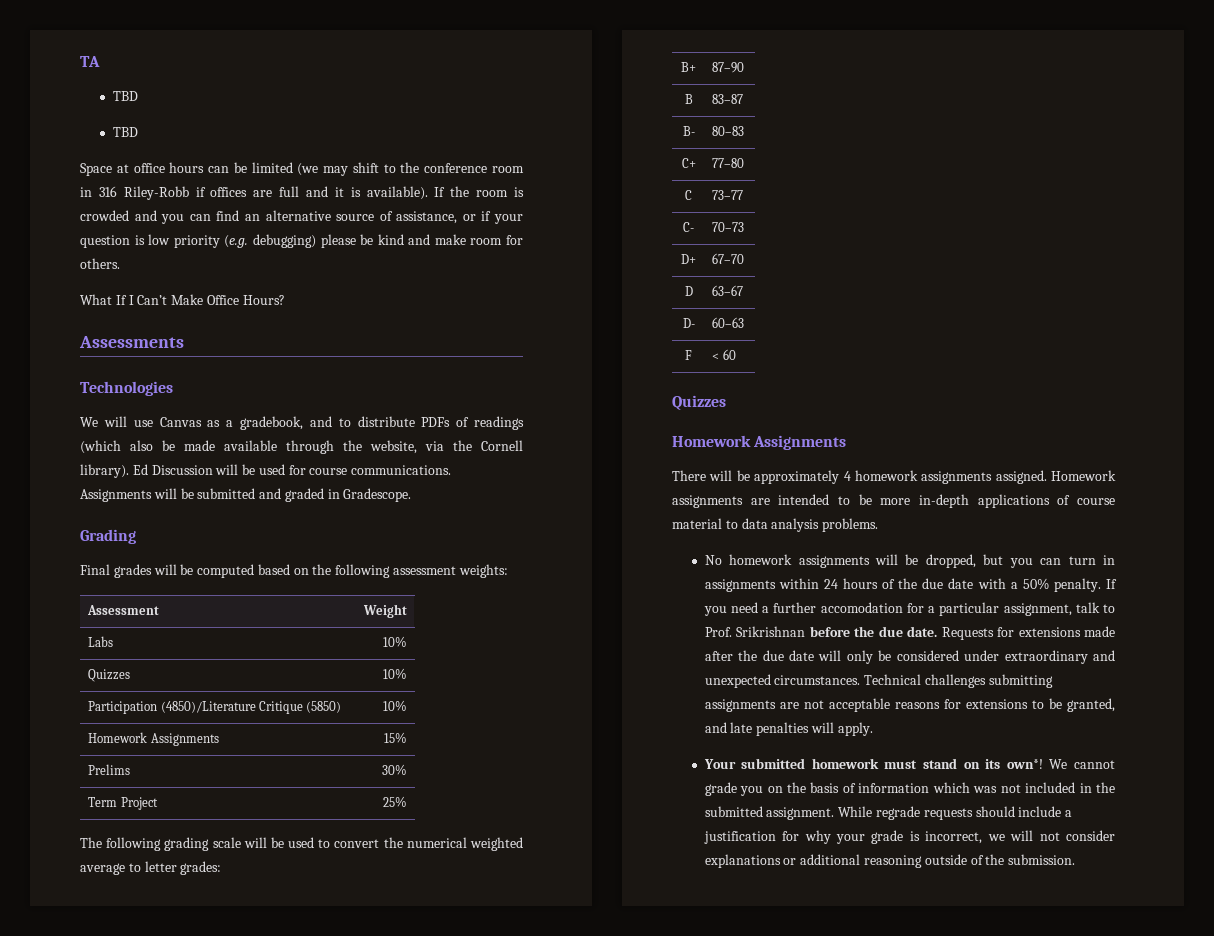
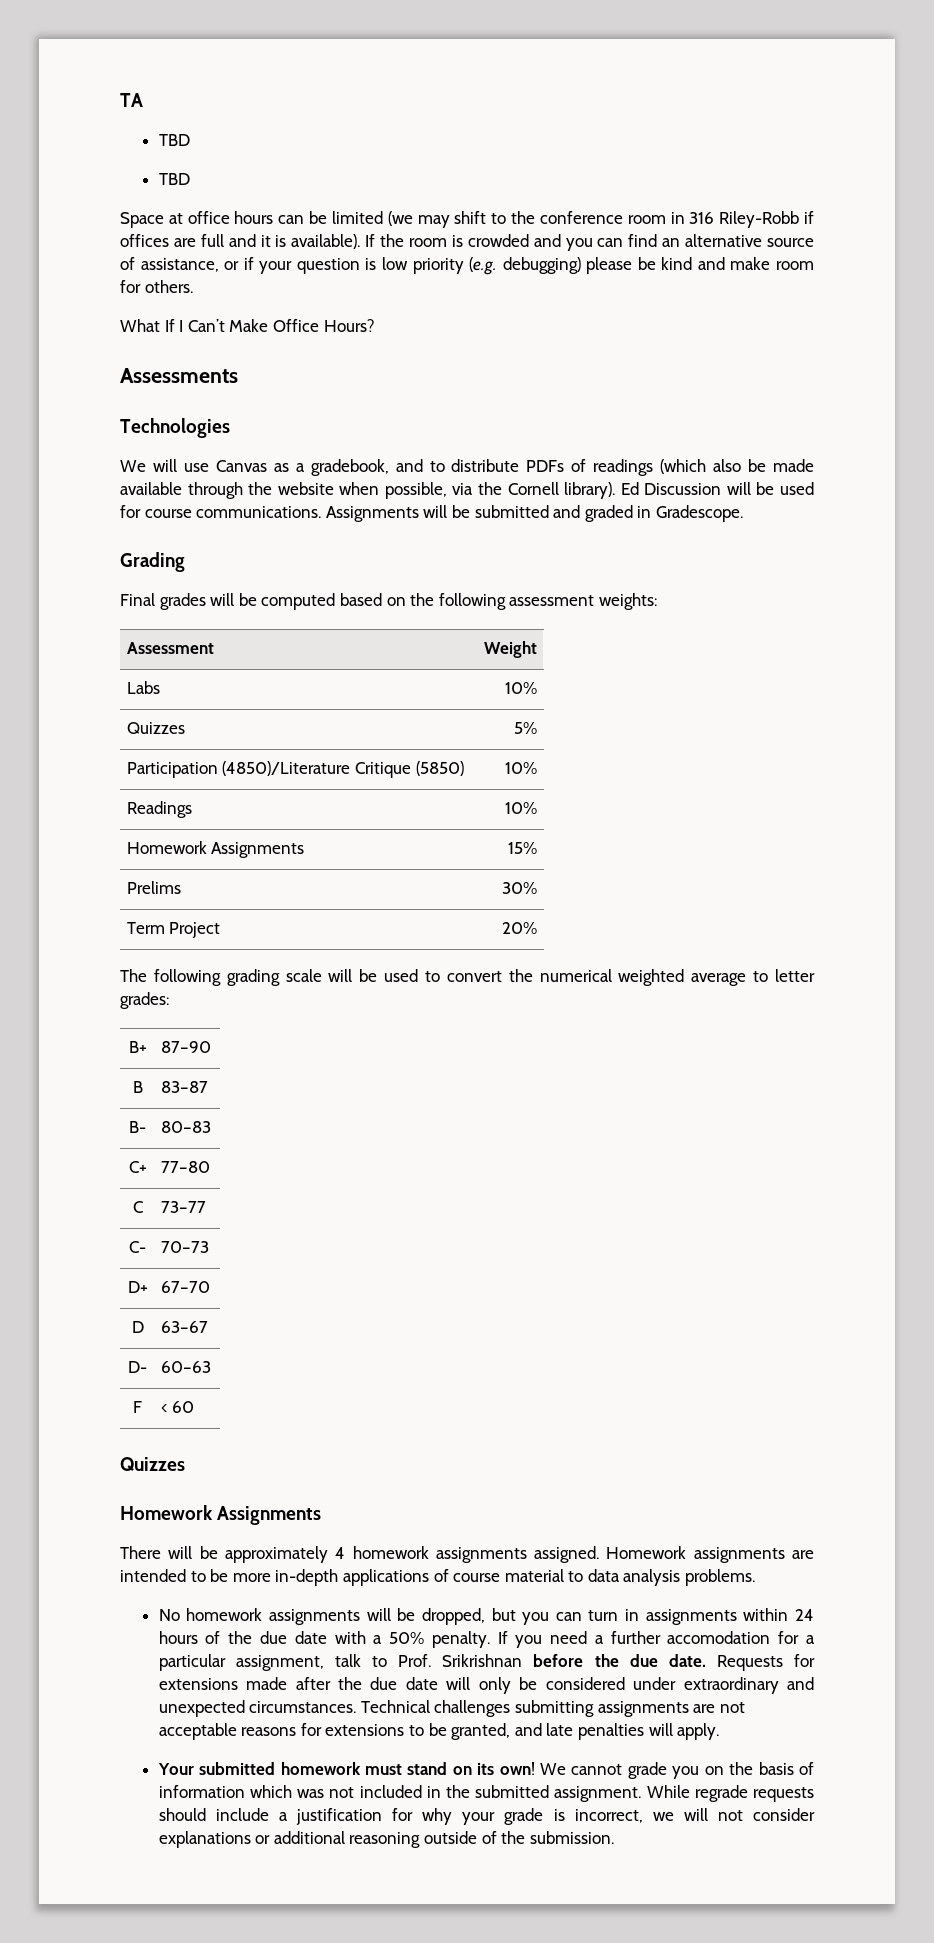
- We will use Canvas as a gradebook, and to distribute PDFs of readings (which also be made available through the website, via the Cornell library).
+ We will use Canvas as a gradebook, and to distribute PDFs of readings (which also be made available through the website when possible, via the Cornell library).
- Quizzes | 10%
+ Quizzes | 5%
+ Readings | 10%
- Term Project | 25%
+ Term Project | 20%
- Your submitted homework must stand on its own*!
+ Your submitted homework must stand on its own!

